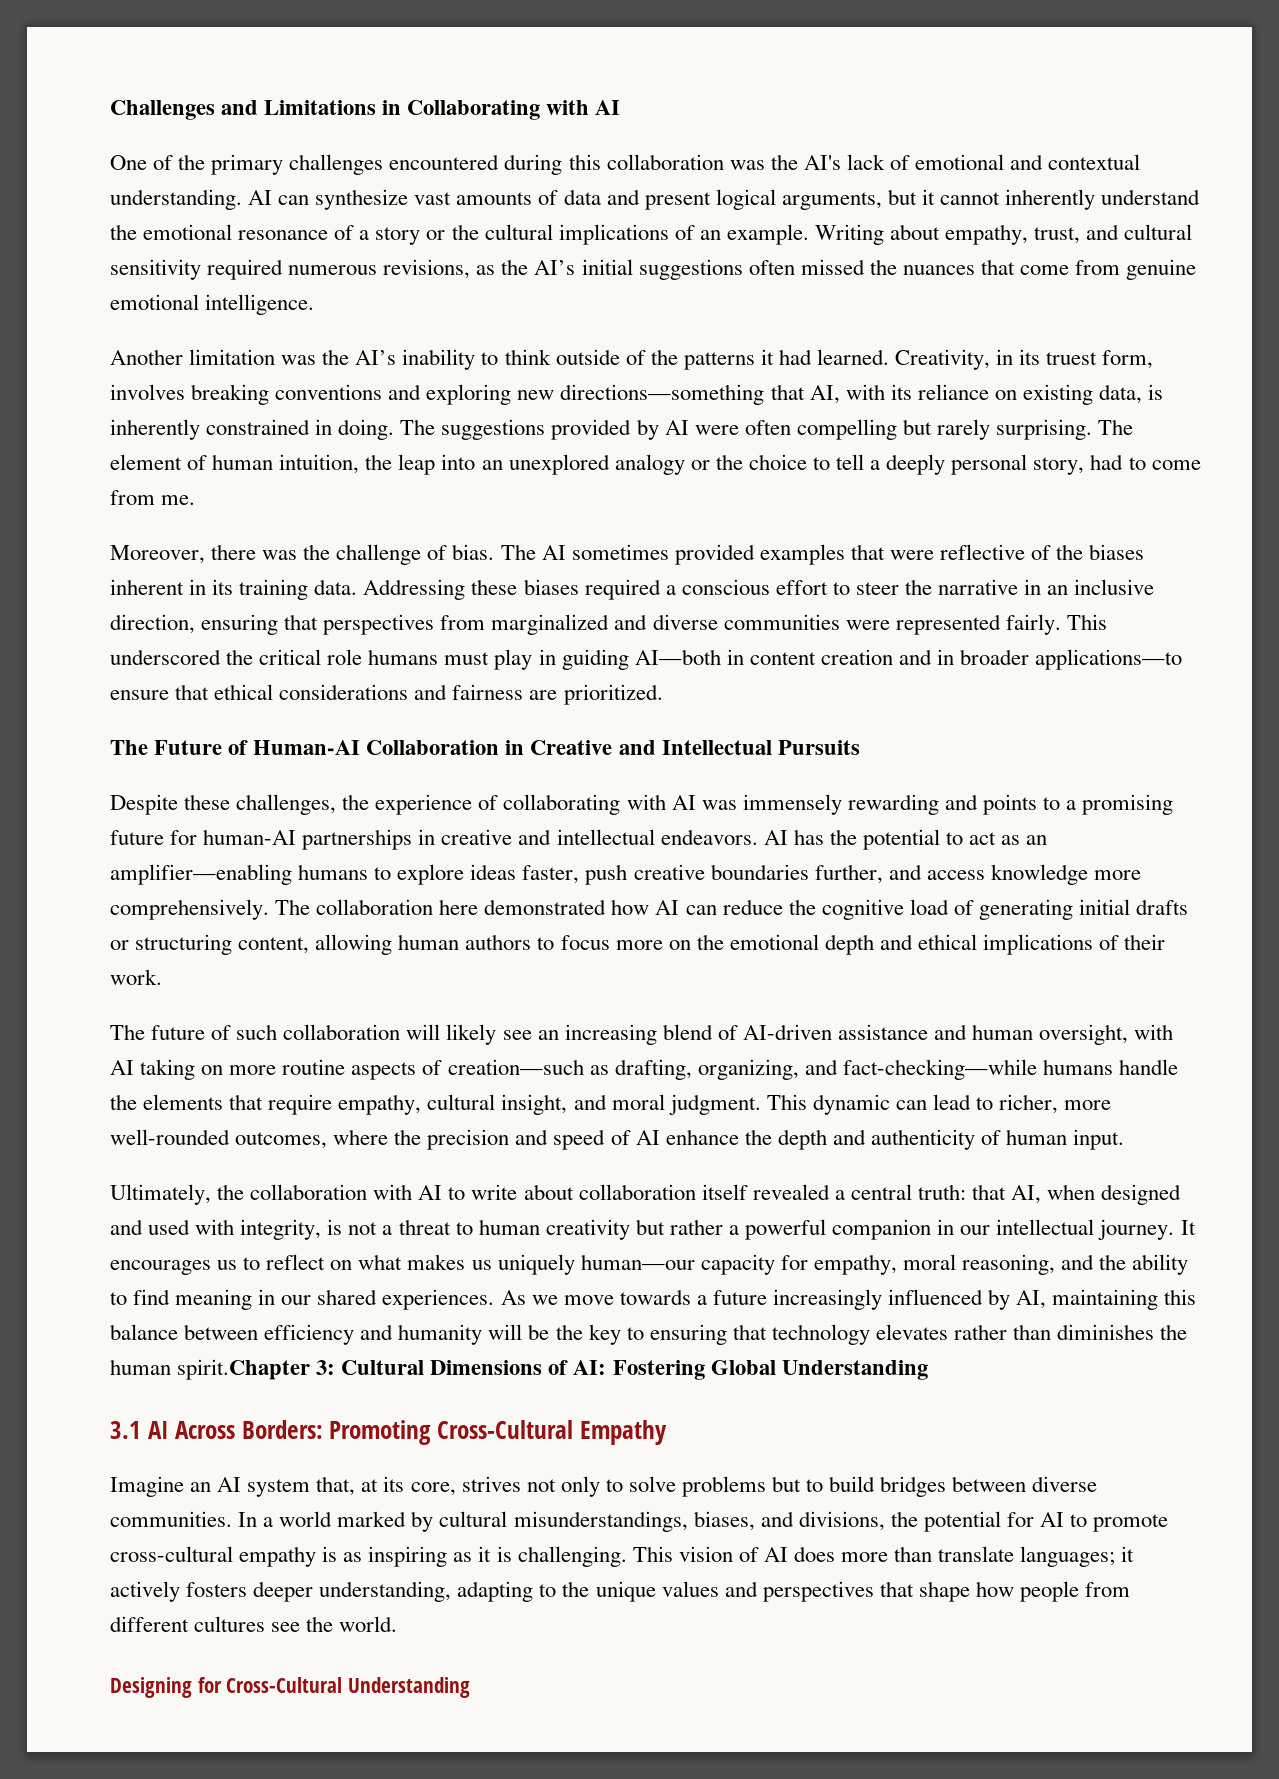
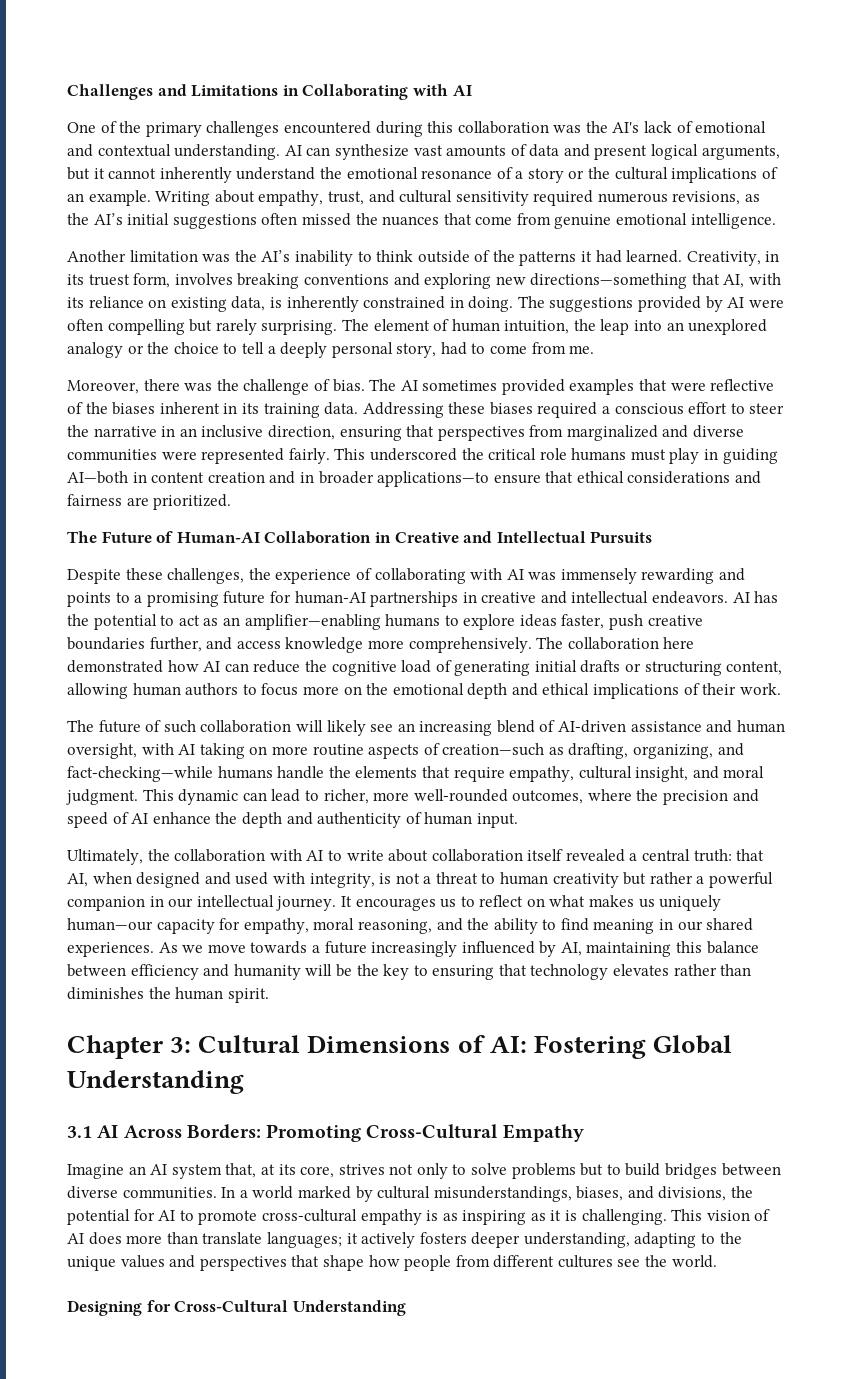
- As we move towards a future increasingly influenced by AI, maintaining this balance between efficiency and humanity will be the key to ensuring that technology elevates rather than diminishes the human spirit.Chapter 3: Cultural Dimensions of AI: Fostering Global Understanding
+ As we move towards a future increasingly influenced by AI, maintaining this balance between efficiency and humanity will be the key to ensuring that technology elevates rather than diminishes the human spirit.
+ Chapter 3: Cultural Dimensions of AI: Fostering Global Understanding

